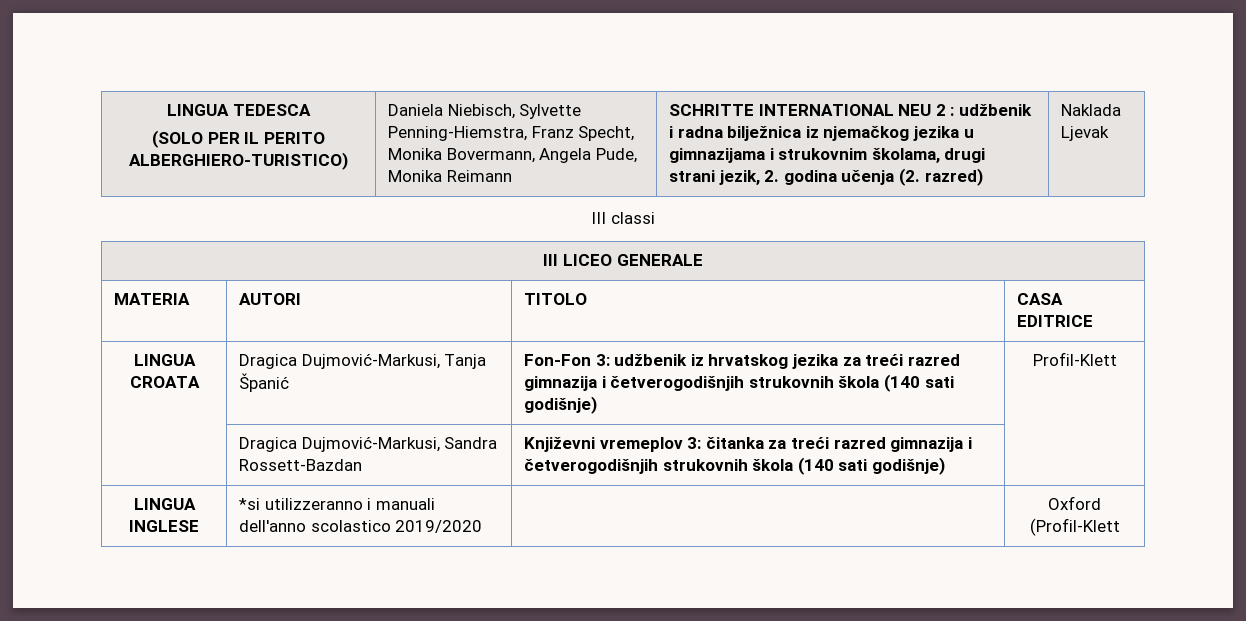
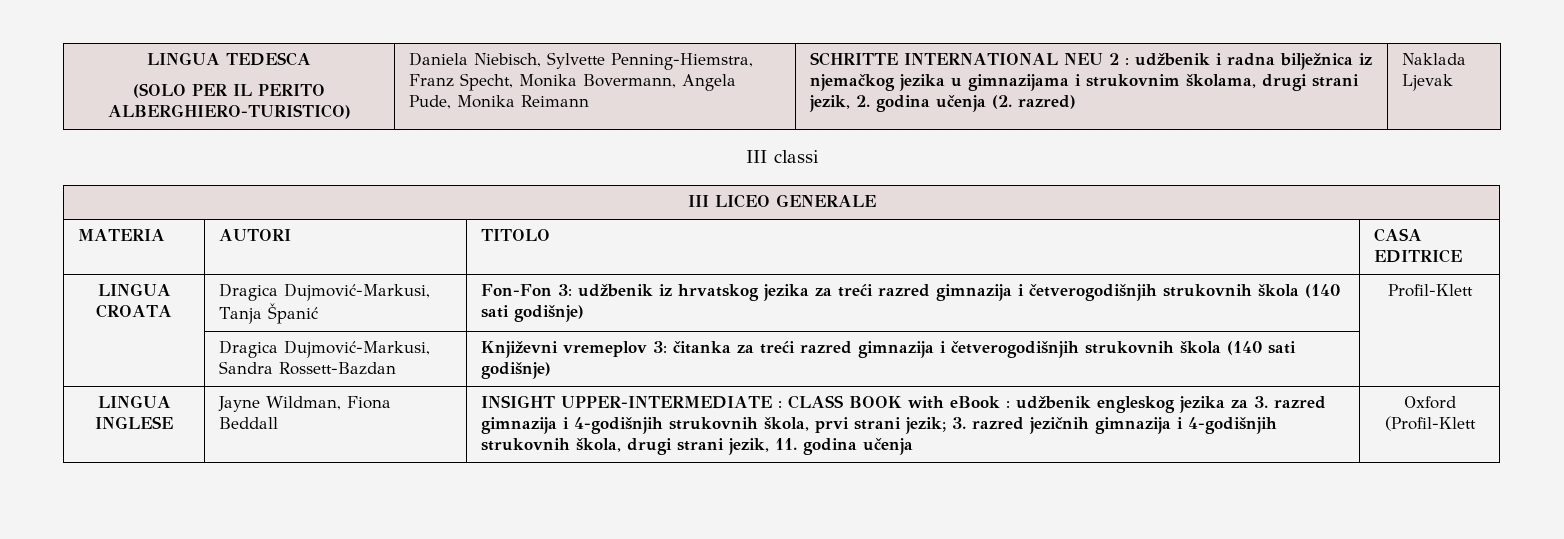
- *si utilizzeranno i manuali dell'anno scolastico 2019/2020
+ Jayne Wildman, Fiona Beddall | INSIGHT UPPER-INTERMEDIATE : CLASS BOOK with eBook : udžbenik engleskog jezika za 3. razred gimnazija i 4-godišnjih strukovnih škola, prvi strani jezik; 3. razred jezičnih gimnazija i 4-godišnjih strukovnih škola, drugi strani jezik, 11. godina učenja

